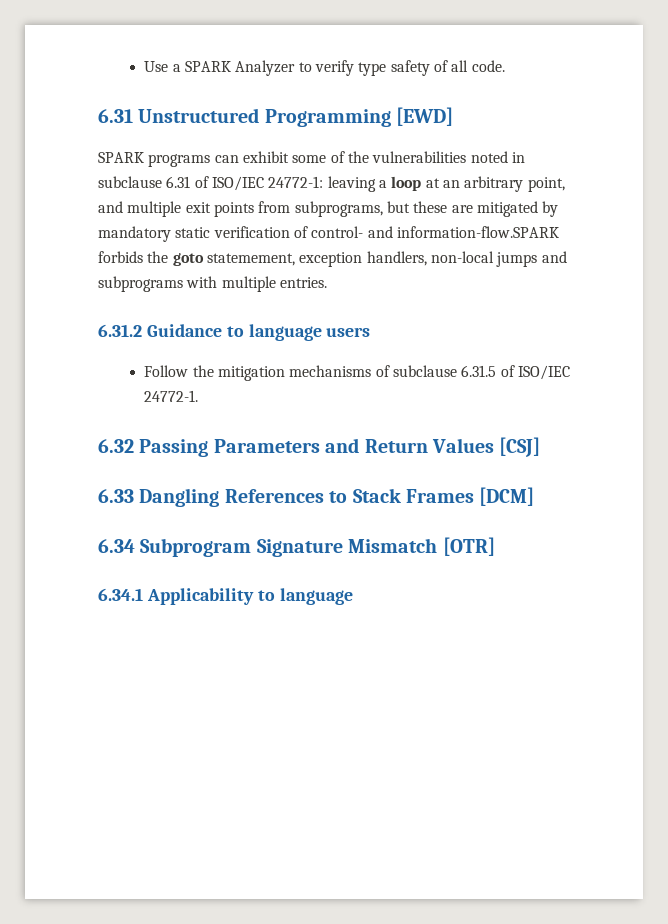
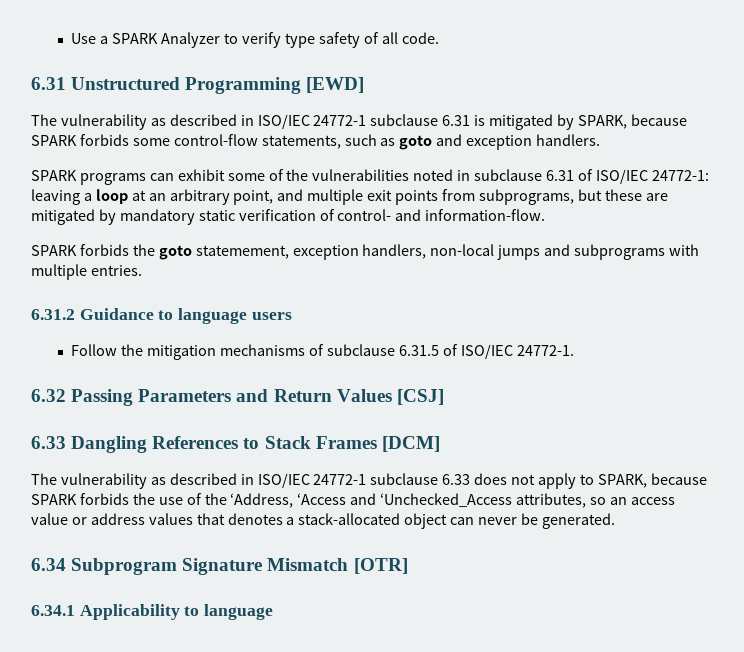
+ The vulnerability as described in ISO/IEC 24772-1 subclause 6.31 is mitigated by SPARK, because SPARK forbids some control-flow statements, such as goto and exception handlers.
- SPARK programs can exhibit some of the vulnerabilities noted in subclause 6.31 of ISO/IEC 24772-1: leaving a loop at an arbitrary point, and multiple exit points from subprograms, but these are mitigated by mandatory static verification of control- and information-flow.SPARK forbids the goto statemement, exception handlers, non-local jumps and subprograms with multiple entries.
+ SPARK programs can exhibit some of the vulnerabilities noted in subclause 6.31 of ISO/IEC 24772-1: leaving a loop at an arbitrary point, and multiple exit points from subprograms, but these are mitigated by mandatory static verification of control- and information-flow.
+ SPARK forbids the goto statemement, exception handlers, non-local jumps and subprograms with multiple entries.
+ The vulnerability as described in ISO/IEC 24772-1 subclause 6.33 does not apply to SPARK, because SPARK forbids the use of the ‘Address, ‘Access and ‘Unchecked_Access attributes, so an access value or address values that denotes a stack-allocated object can never be generated.

